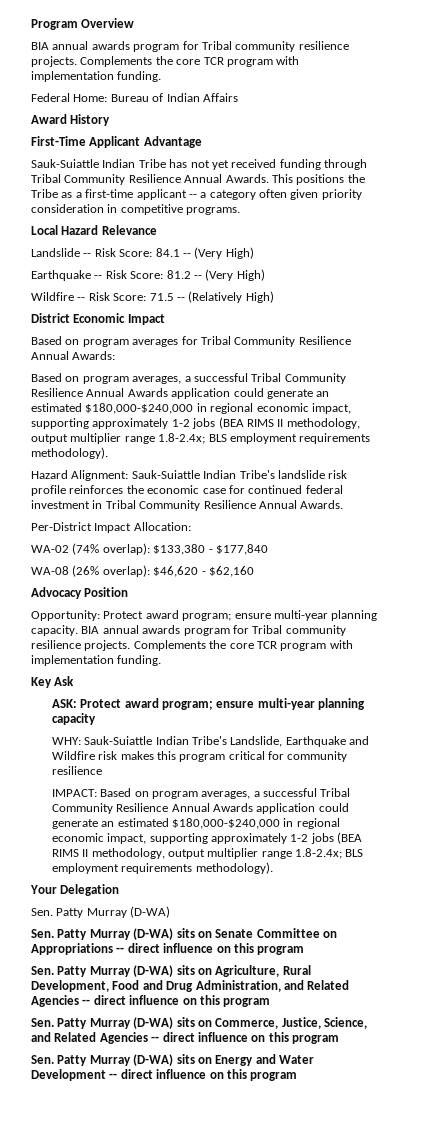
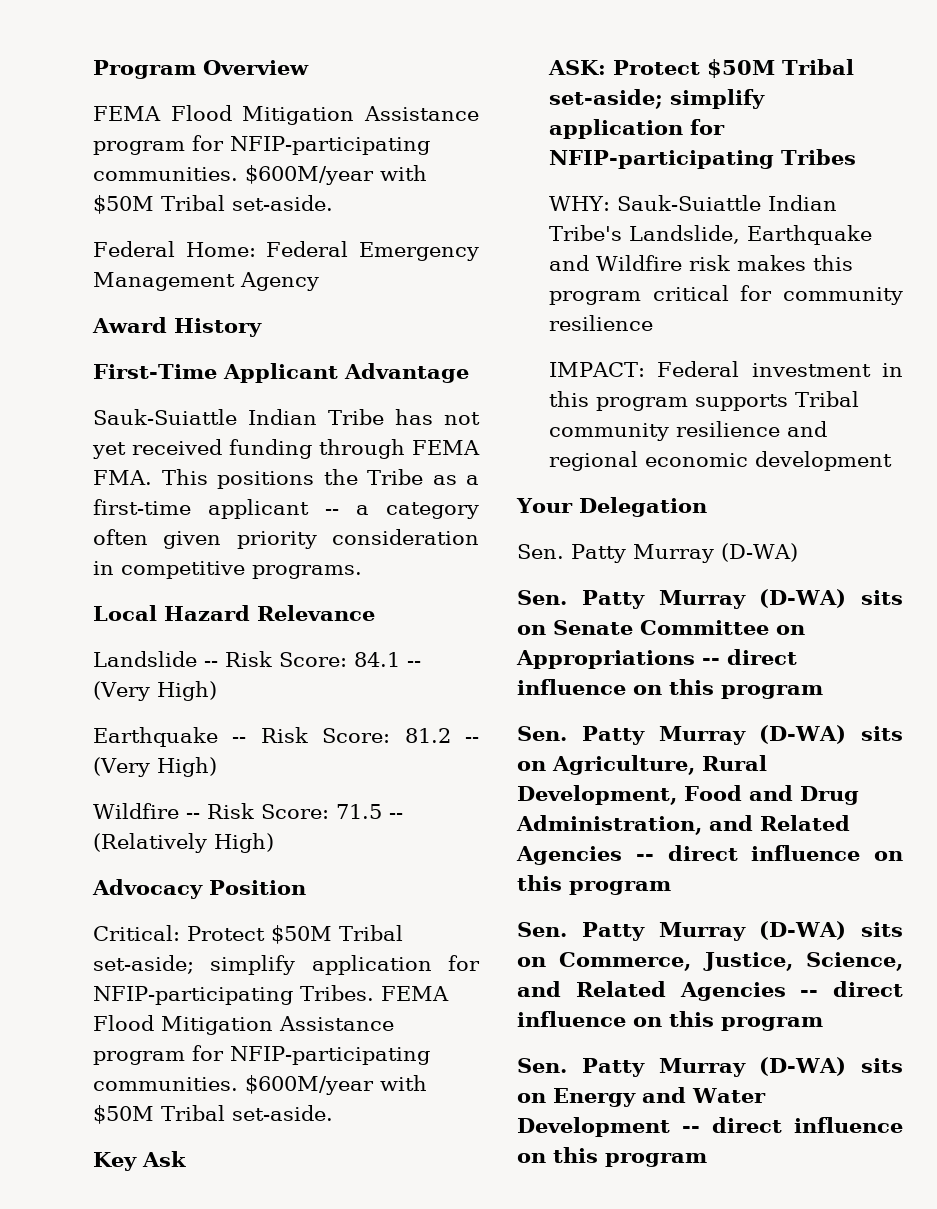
  Program Overview
- BIA annual awards program for Tribal community resilience projects. Complements the core TCR program with implementation funding.
- Federal Home: Bureau of Indian Affairs
+ FEMA Flood Mitigation Assistance program for NFIP-participating communities. $600M/year with $50M Tribal set-aside.
+ Federal Home: Federal Emergency Management Agency
- Sauk-Suiattle Indian Tribe has not yet received funding through Tribal Community Resilience Annual Awards. This positions the Tribe as a first-time applicant -- a category often given priority consideration in competitive programs.
+ Sauk-Suiattle Indian Tribe has not yet received funding through FEMA FMA. This positions the Tribe as a first-time applicant -- a category often given priority consideration in competitive programs.
- District Economic Impact
- Based on program averages for Tribal Community Resilience Annual Awards:
- Based on program averages, a successful Tribal Community Resilience Annual Awards application could generate an estimated $180,000-$240,000 in regional economic impact, supporting approximately 1-2 jobs (BEA RIMS II methodology, output multiplier range 1.8-2.4x; BLS employment requirements methodology).
- Hazard Alignment: Sauk-Suiattle Indian Tribe's landslide risk profile reinforces the economic case for continued federal investment in Tribal Community Resilience Annual Awards.
- Per-District Impact Allocation:
- WA-02 (74% overlap): $133,380 - $177,840
- WA-08 (26% overlap): $46,620 - $62,160
  Advocacy Position
- Opportunity: Protect award program; ensure multi-year planning capacity. BIA annual awards program for Tribal community resilience projects. Complements the core TCR program with implementation funding.
+ Critical: Protect $50M Tribal set-aside; simplify application for NFIP-participating Tribes. FEMA Flood Mitigation Assistance program for NFIP-participating communities. $600M/year with $50M Tribal set-aside.
  Key Ask
- ASK: Protect award program; ensure multi-year planning capacity
+ ASK: Protect $50M Tribal set-aside; simplify application for NFIP-participating Tribes
- IMPACT: Based on program averages, a successful Tribal Community Resilience Annual Awards application could generate an estimated $180,000-$240,000 in regional economic impact, supporting approximately 1-2 jobs (BEA RIMS II methodology, output multiplier range 1.8-2.4x; BLS employment requirements methodology).
+ IMPACT: Federal investment in this program supports Tribal community resilience and regional economic development

